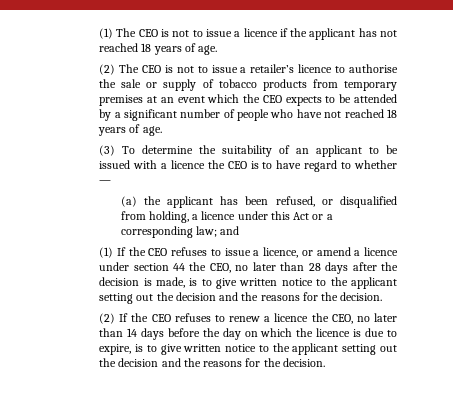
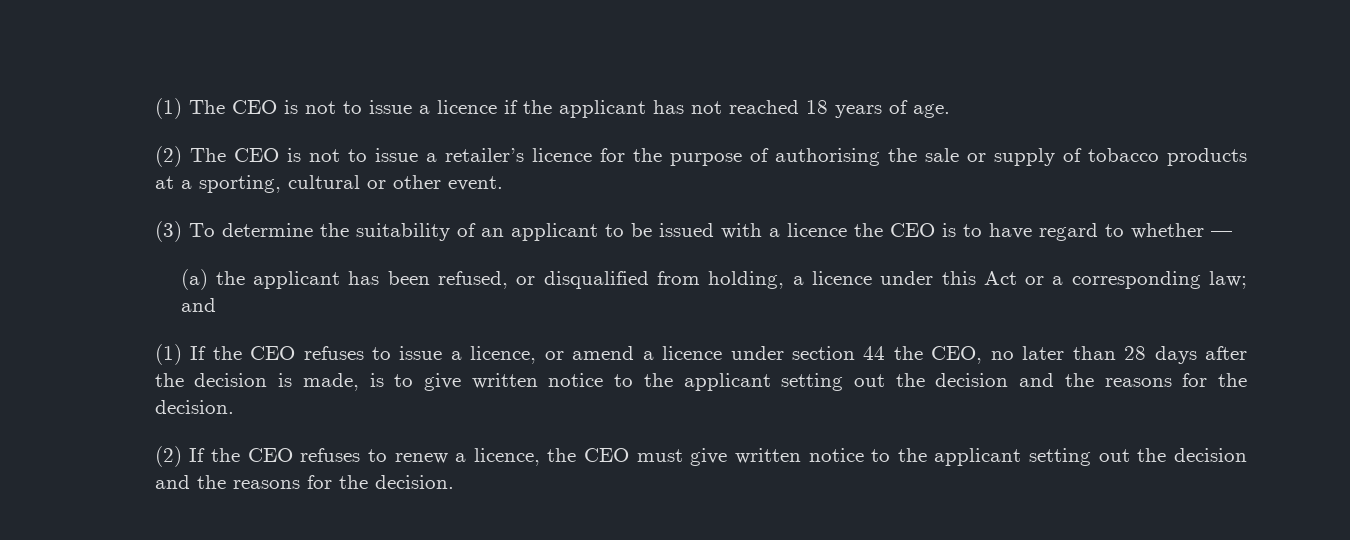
- (2) The CEO is not to issue a retailer’s licence to authorise the sale or supply of tobacco products from temporary premises at an event which the CEO expects to be attended by a significant number of people who have not reached 18 years of age.
+ (2) The CEO is not to issue a retailer’s licence for the purpose of authorising the sale or supply of tobacco products at a sporting, cultural or other event.
- (2) If the CEO refuses to renew a licence the CEO, no later than 14 days before the day on which the licence is due to expire, is to give written notice to the applicant setting out the decision and the reasons for the decision.
+ (2) If the CEO refuses to renew a licence, the CEO must give written notice to the applicant setting out the decision and the reasons for the decision.

